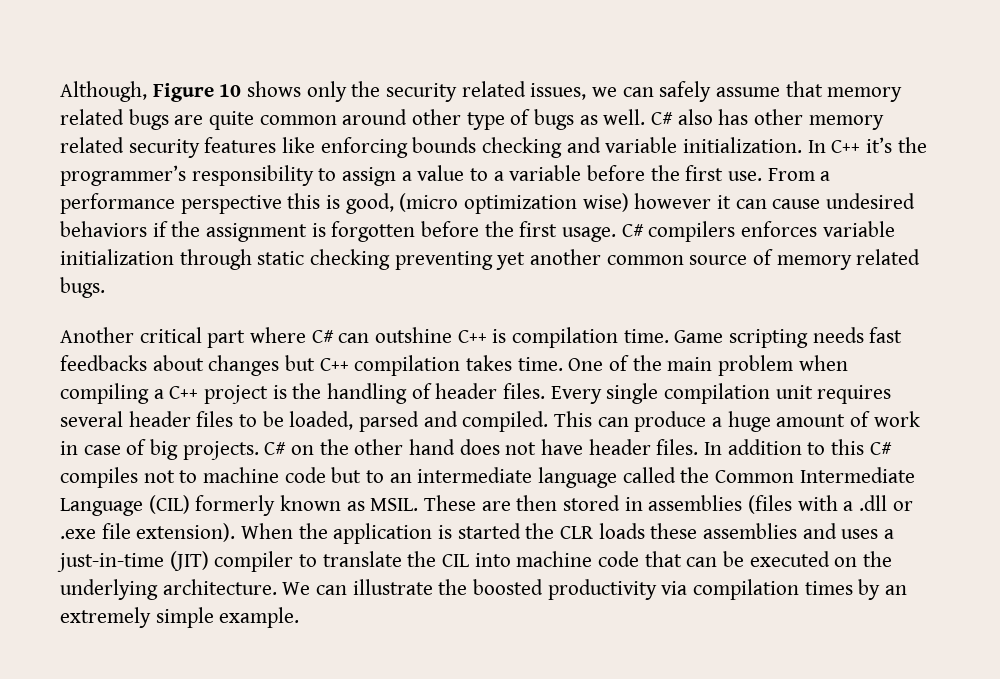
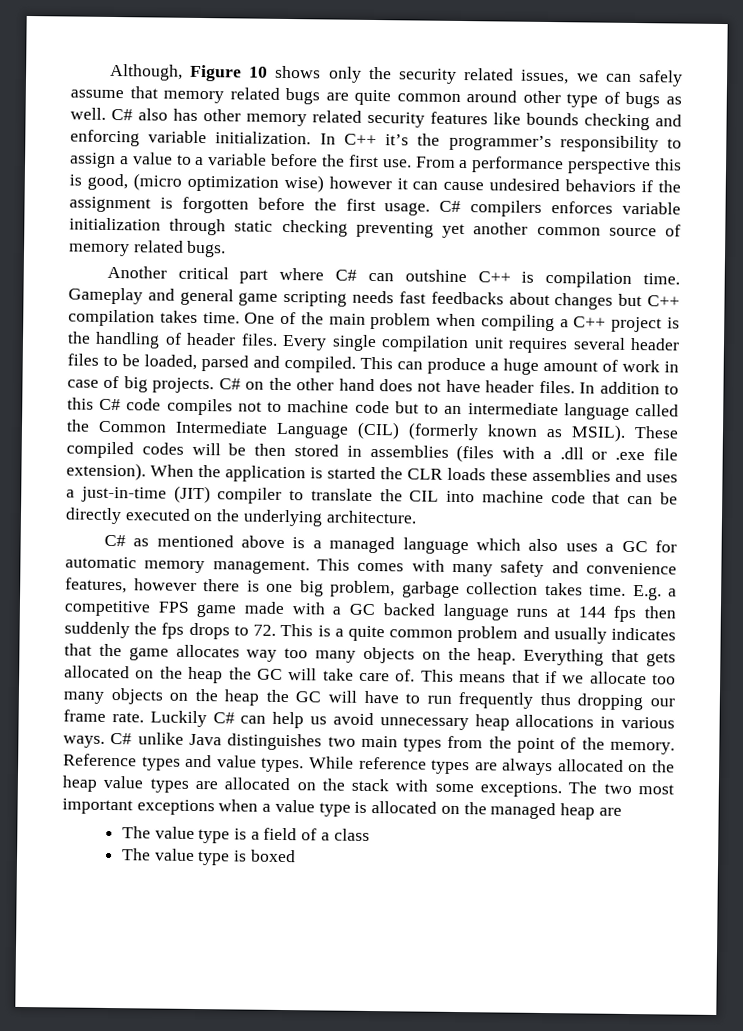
- C# also has other memory related security features like enforcing bounds checking and variable initialization.
+ C# also has other memory related security features like bounds checking and enforcing variable initialization.
- Game scripting needs fast feedbacks about changes but C++ compilation takes time.
+ Gameplay and general game scripting needs fast feedbacks about changes but C++ compilation takes time.
- In addition to this C# compiles not to machine code but to an intermediate language called the Common Intermediate Language (CIL) formerly known as MSIL. These are then stored in assemblies (files with a .dll or .exe file extension).
+ In addition to this C# code compiles not to machine code but to an intermediate language called the Common Intermediate Language (CIL) (formerly known as MSIL). These compiled codes will be then stored in assemblies (files with a .dll or .exe file extension).
- When the application is started the CLR loads these assemblies and uses a just-in-time (JIT) compiler to translate the CIL into machine code that can be executed on the underlying architecture. We can illustrate the boosted productivity via compilation times by an extremely simple example.
+ When the application is started the CLR loads these assemblies and uses a just-in-time (JIT) compiler to translate the CIL into machine code that can be directly executed on the underlying architecture.
+ C# as mentioned above is a managed language which also uses a GC for automatic memory management. This comes with many safety and convenience features, however there is one big problem, garbage collection takes time. E.g. a competitive FPS game made with a GC backed language runs at 144 fps then suddenly the fps drops to 72. This is a quite common problem and usually indicates that the game allocates way too many objects on the heap. Everything that gets allocated on the heap the GC will take care of. This means that if we allocate too many objects on the heap the GC will have to run frequently thus dropping our frame rate. Luckily C# can help us avoid unnecessary heap allocations in various ways. C# unlike Java distinguishes two main types from the point of the memory. Reference types and value types. While reference types are always allocated on the heap value types are allocated on the stack with some exceptions. The two most important exceptions when a value type is allocated on the managed heap are
+ The value type is a field of a class
+ The value type is boxed

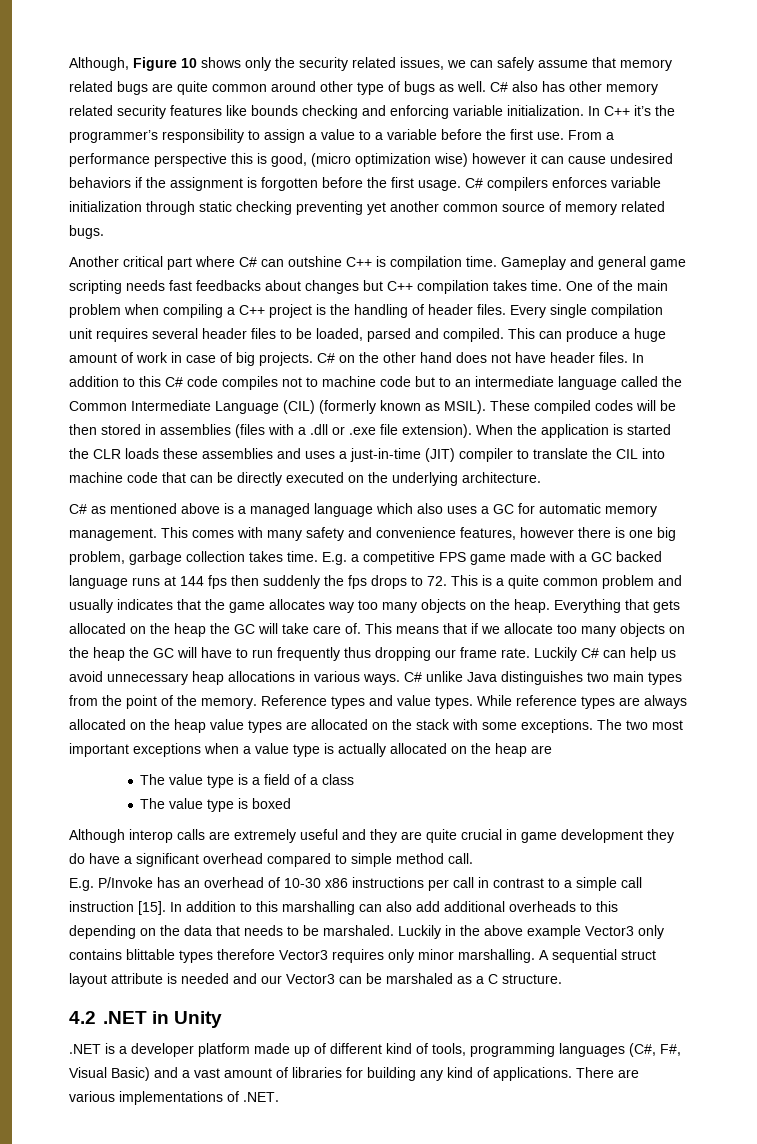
- The two most important exceptions when a value type is allocated on the managed heap are
+ The two most important exceptions when a value type is actually allocated on the heap are
+ Although interop calls are extremely useful and they are quite crucial in game development they do have a significant overhead compared to simple method call.
+ E.g. P/Invoke has an overhead of 10-30 x86 instructions per call in contrast to a simple call instruction [15]. In addition to this marshalling can also add additional overheads to this depending on the data that needs to be marshaled. Luckily in the above example Vector3 only contains blittable types therefore Vector3 requires only minor marshalling. A sequential struct layout attribute is needed and our Vector3 can be marshaled as a C structure.
+ 4.2 .NET in Unity
+ .NET is a developer platform made up of different kind of tools, programming languages (C#, F#, Visual Basic) and a vast amount of libraries for building any kind of applications. There are various implementations of .NET.

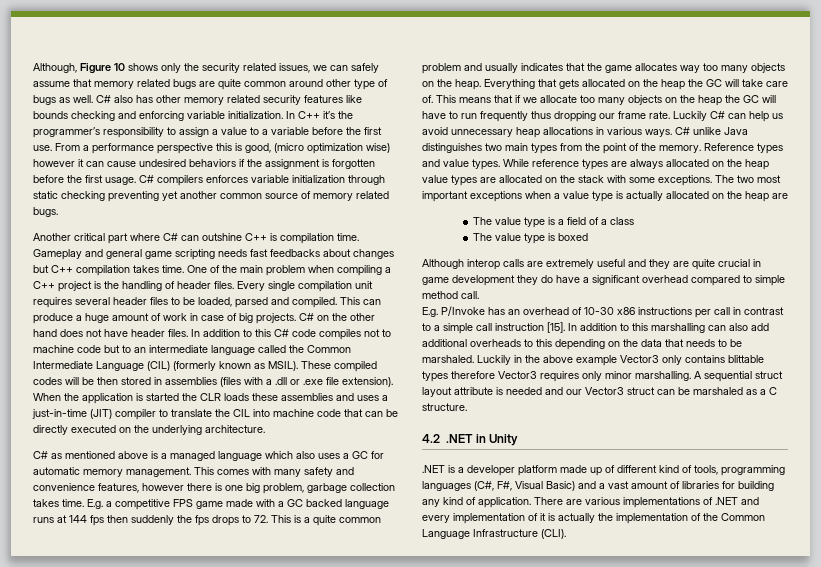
- A sequential struct layout attribute is needed and our Vector3 can be marshaled as a C structure.
+ A sequential struct layout attribute is needed and our Vector3 struct can be marshaled as a C structure.
- .NET is a developer platform made up of different kind of tools, programming languages (C#, F#, Visual Basic) and a vast amount of libraries for building any kind of applications.
+ .NET is a developer platform made up of different kind of tools, programming languages (C#, F#, Visual Basic) and a vast amount of libraries for building any kind of application.
- There are various implementations of .NET.
+ There are various implementations of .NET and every implementation of it is actually the implementation of the Common Language Infrastructure (CLI).

